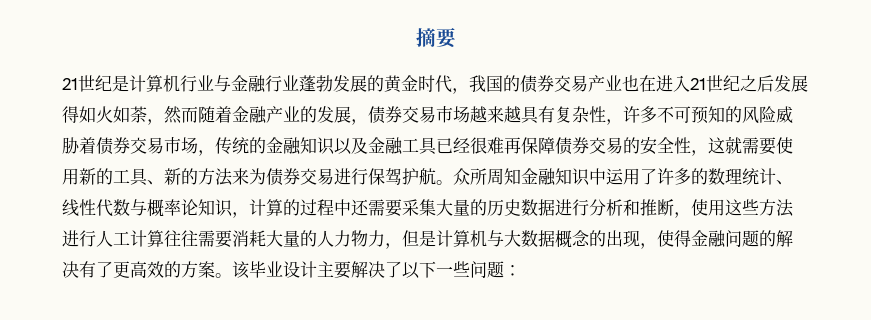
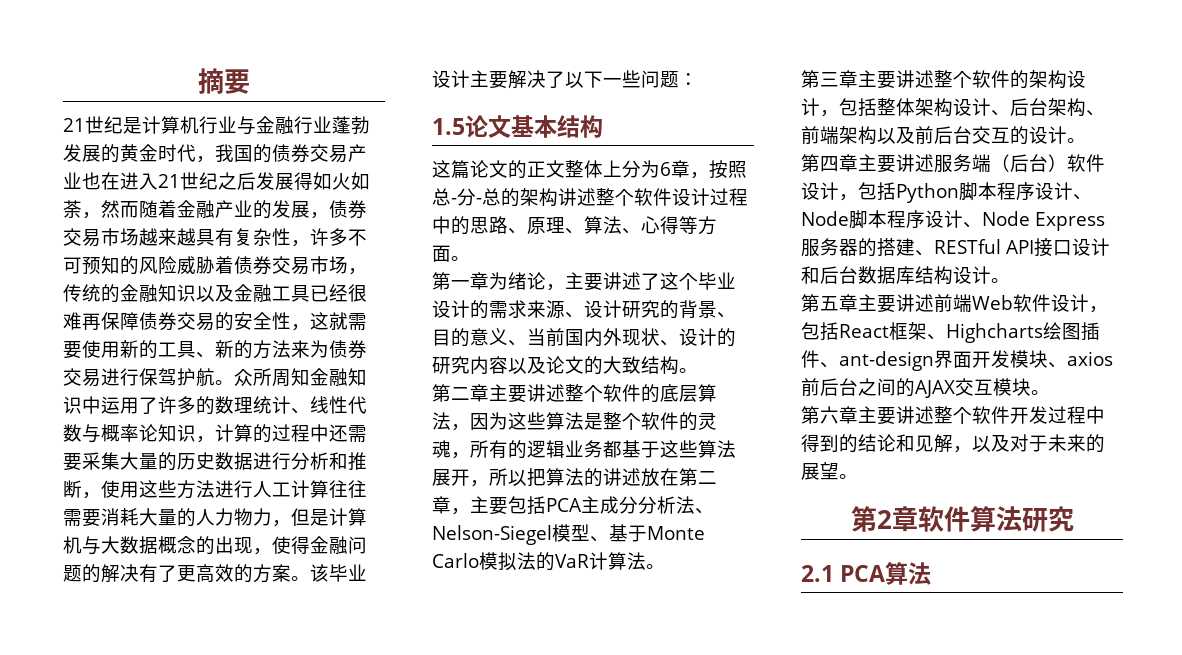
+ 1.5论文基本结构
+ 这篇论文的正文整体上分为6章，按照总-分-总的架构讲述整个软件设计过程中的思路、原理、算法、心得等方面。
+ 第一章为绪论，主要讲述了这个毕业设计的需求来源、设计研究的背景、目的意义、当前国内外现状、设计的研究内容以及论文的大致结构。
+ 第二章主要讲述整个软件的底层算法，因为这些算法是整个软件的灵魂，所有的逻辑业务都基于这些算法展开，所以把算法的讲述放在第二章，主要包括PCA主成分分析法、Nelson-Siegel模型、基于Monte Carlo模拟法的VaR计算法。
+ 第三章主要讲述整个软件的架构设计，包括整体架构设计、后台架构、前端架构以及前后台交互的设计。
+ 第四章主要讲述服务端（后台）软件设计，包括Python脚本程序设计、Node脚本程序设计、Node Express服务器的搭建、RESTful API接口设计和后台数据库结构设计。
+ 第五章主要讲述前端Web软件设计，包括React框架、Highcharts绘图插件、ant-design界面开发模块、axios前后台之间的AJAX交互模块。
+ 第六章主要讲述整个软件开发过程中得到的结论和见解，以及对于未来的展望。
+ 第2章软件算法研究
+ 2.1 PCA算法

